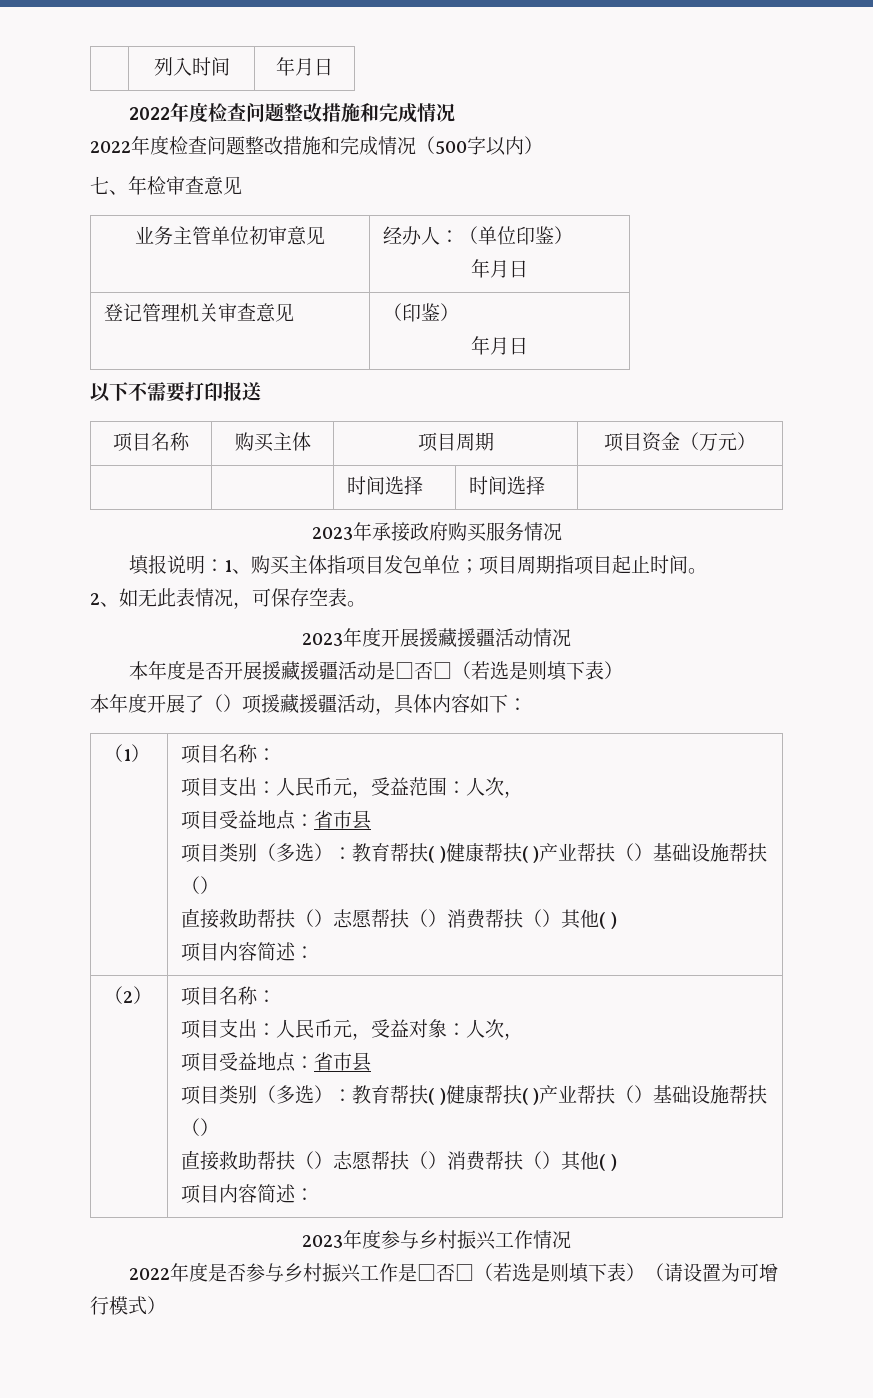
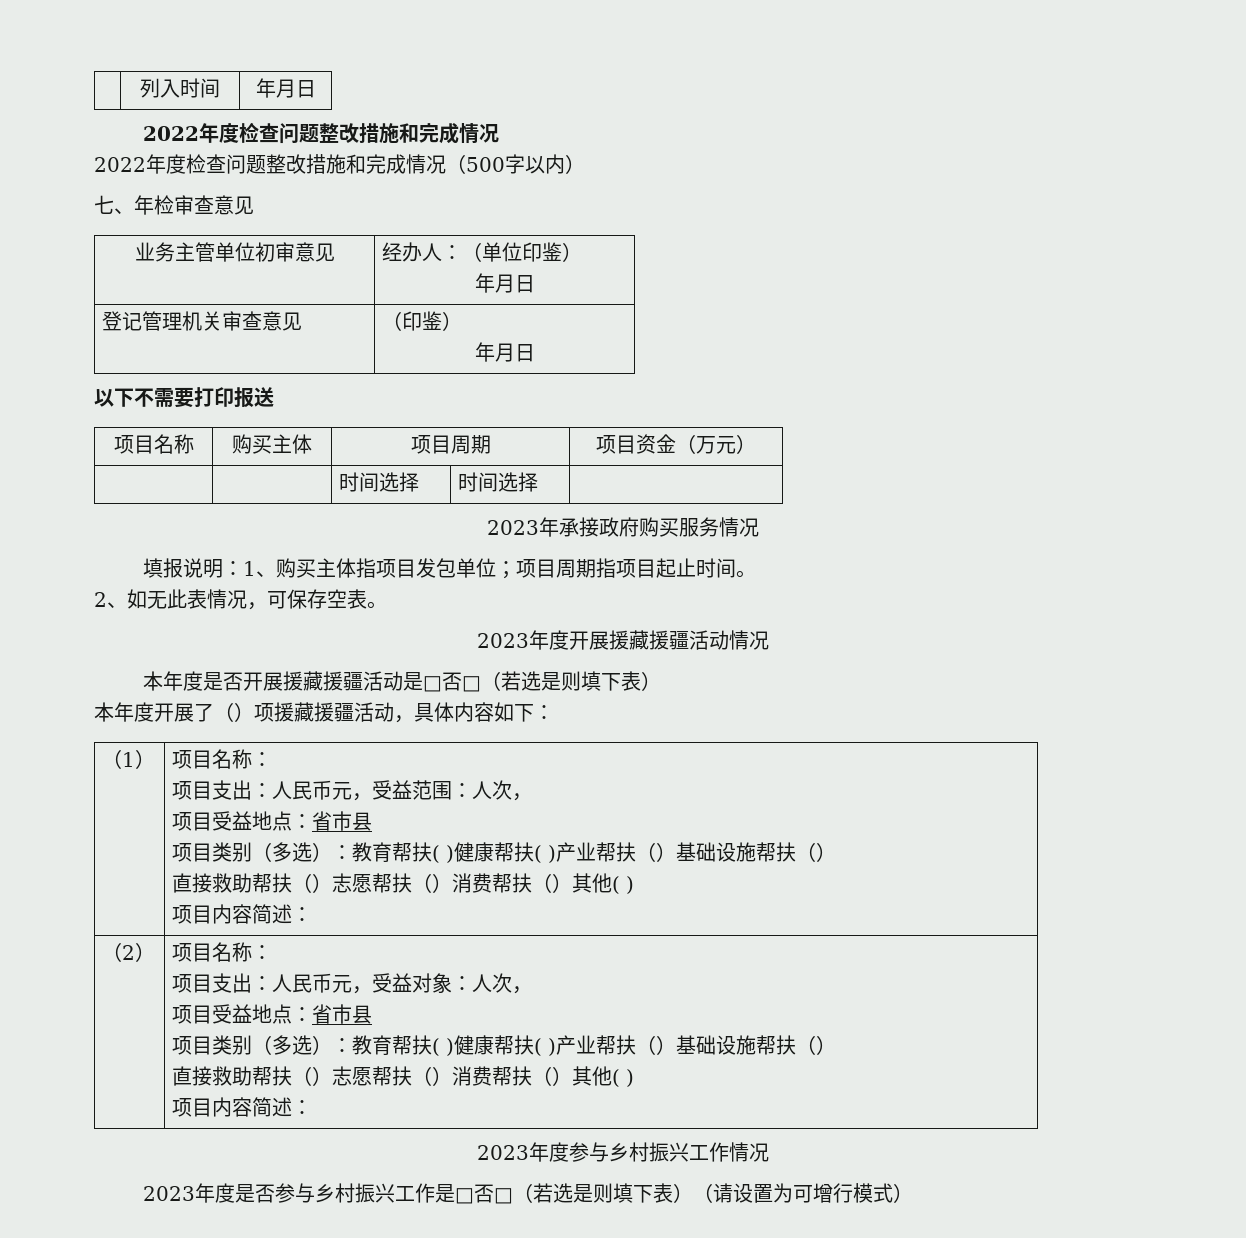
- 2022年度是否参与乡村振兴工作是□否□（若选是则填下表）（请设置为可增行模式）
+ 2023年度是否参与乡村振兴工作是□否□（若选是则填下表）（请设置为可增行模式）

